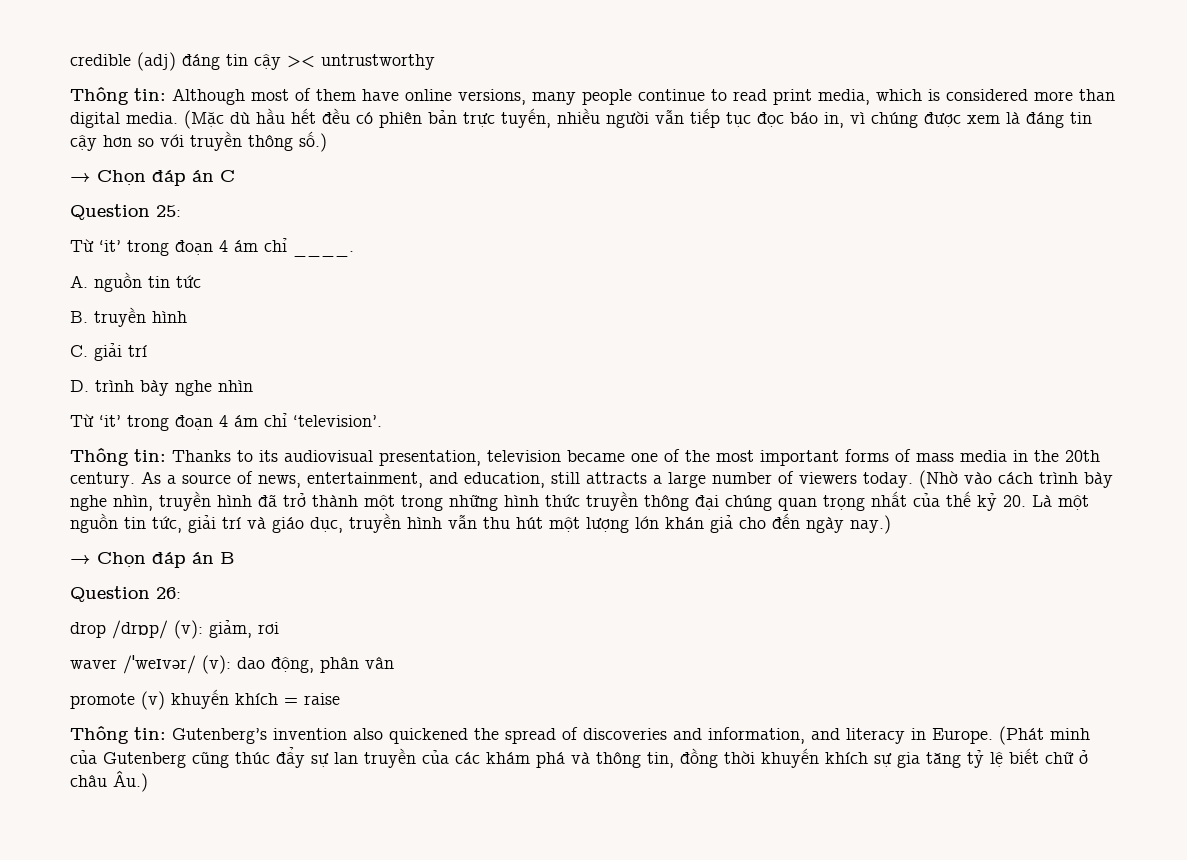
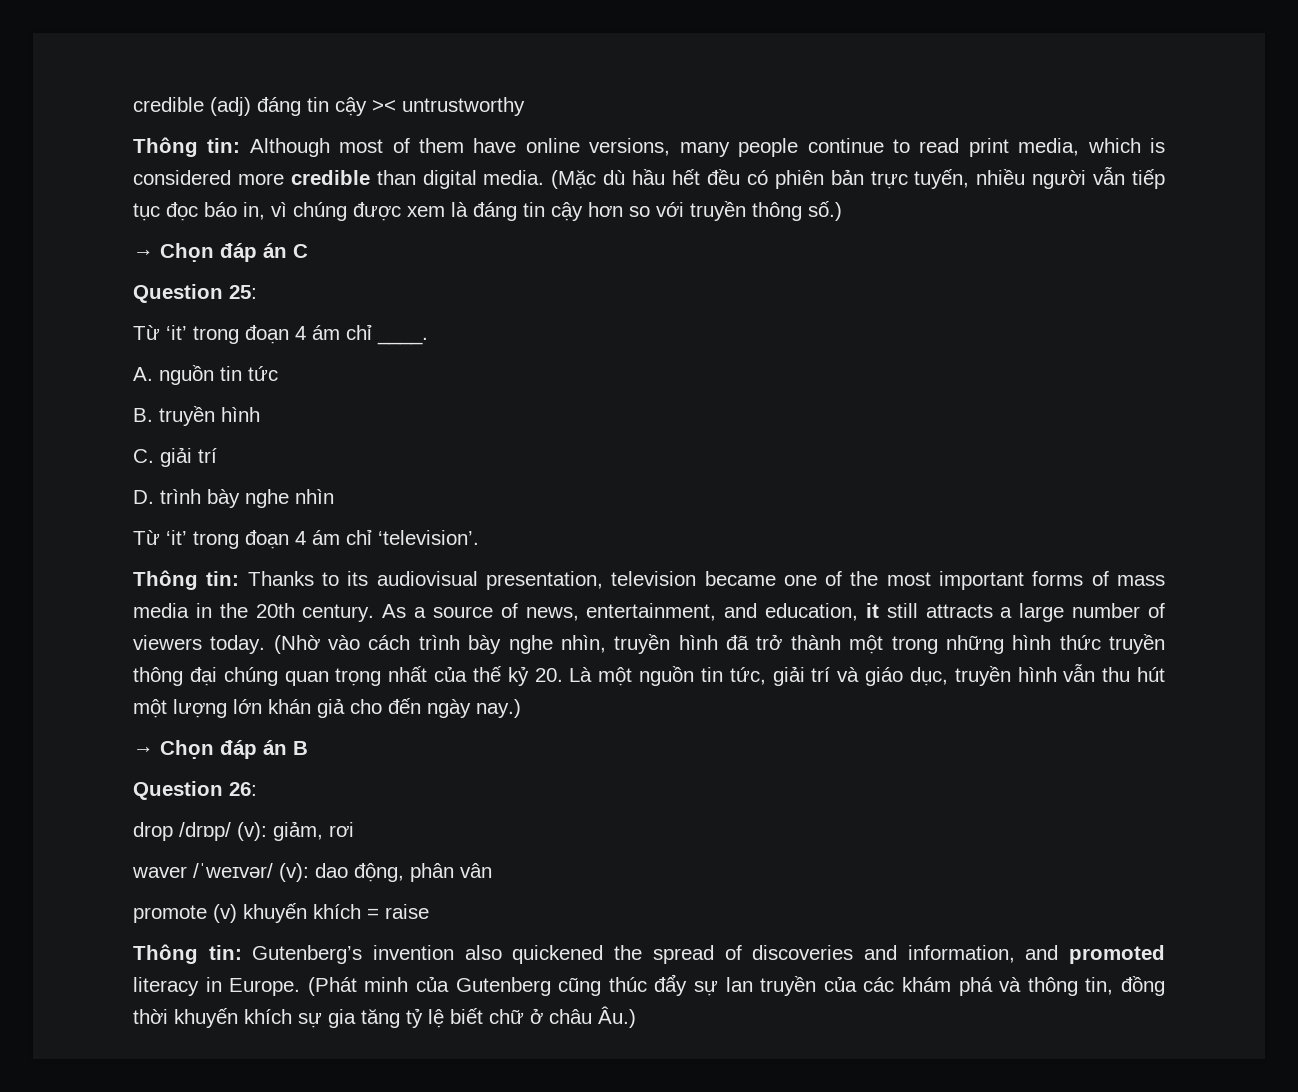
- Thông tin: Although most of them have online versions, many people continue to read print media, which is considered more than digital media.
+ Thông tin: Although most of them have online versions, many people continue to read print media, which is considered more credible than digital media.
- As a source of news, entertainment, and education, still attracts a large number of viewers today.
+ As a source of news, entertainment, and education, it still attracts a large number of viewers today.
- Thông tin: Gutenberg’s invention also quickened the spread of discoveries and information, and literacy in Europe.
+ Thông tin: Gutenberg’s invention also quickened the spread of discoveries and information, and promoted literacy in Europe.

